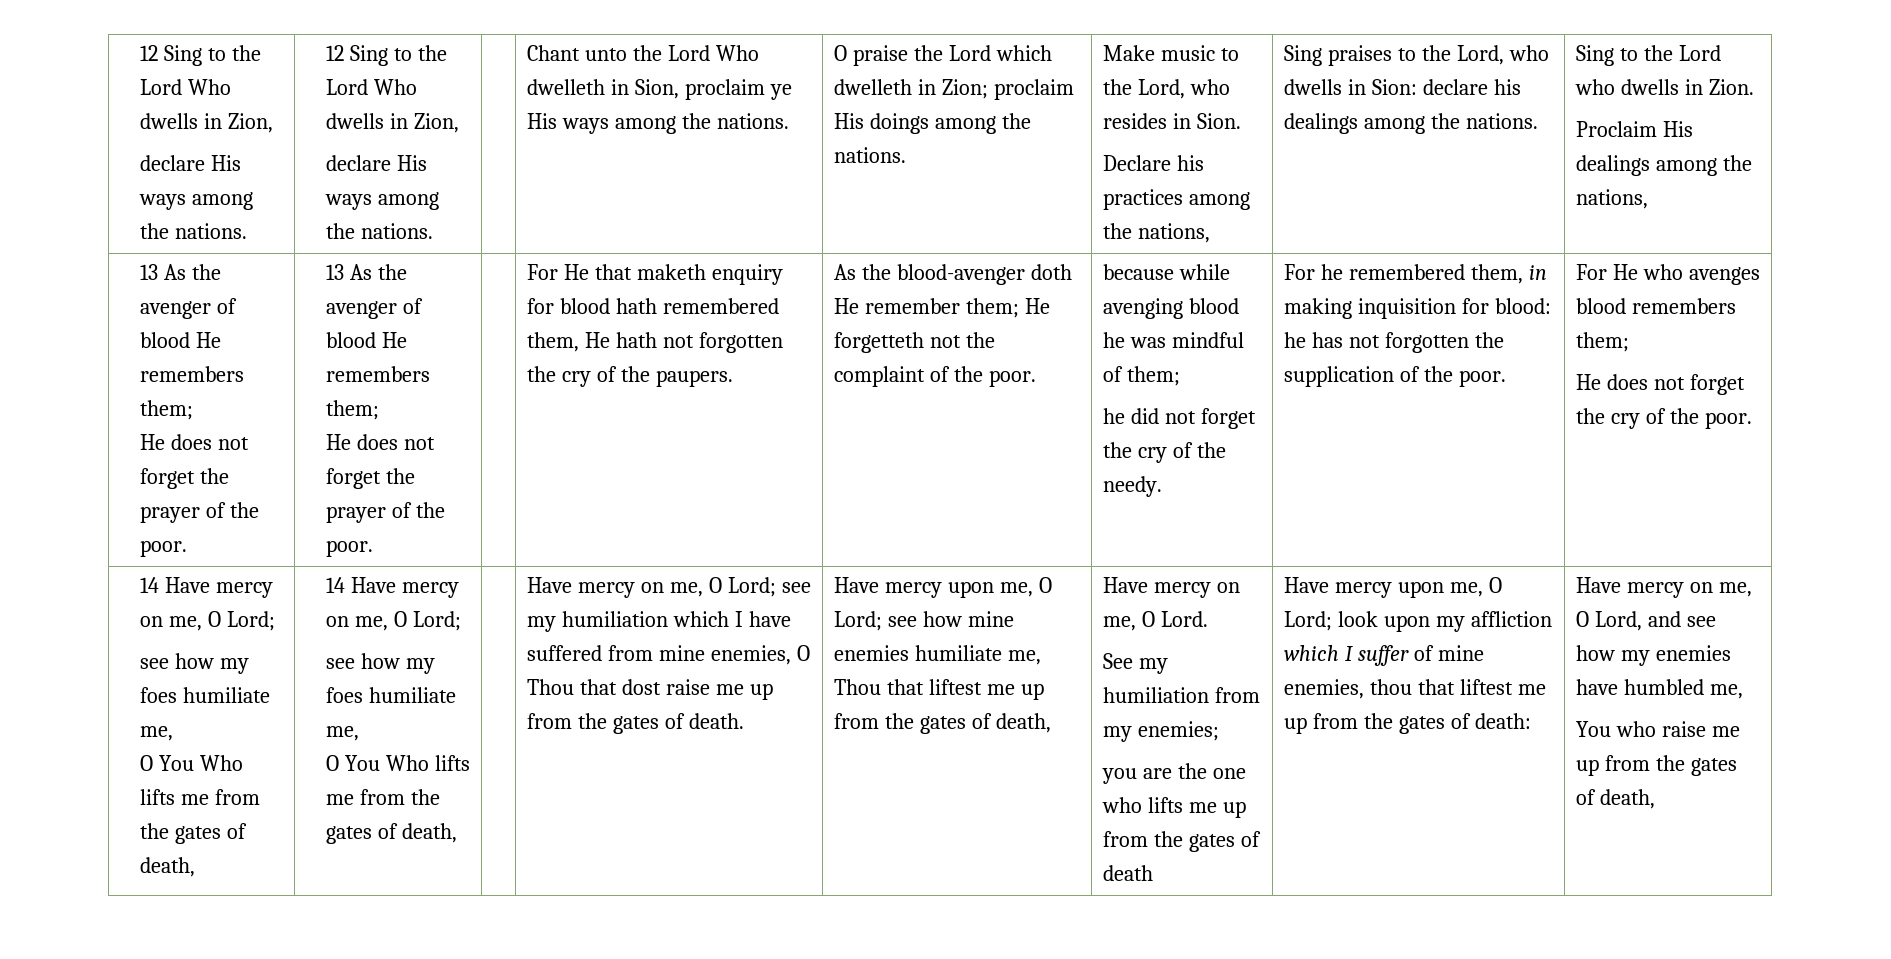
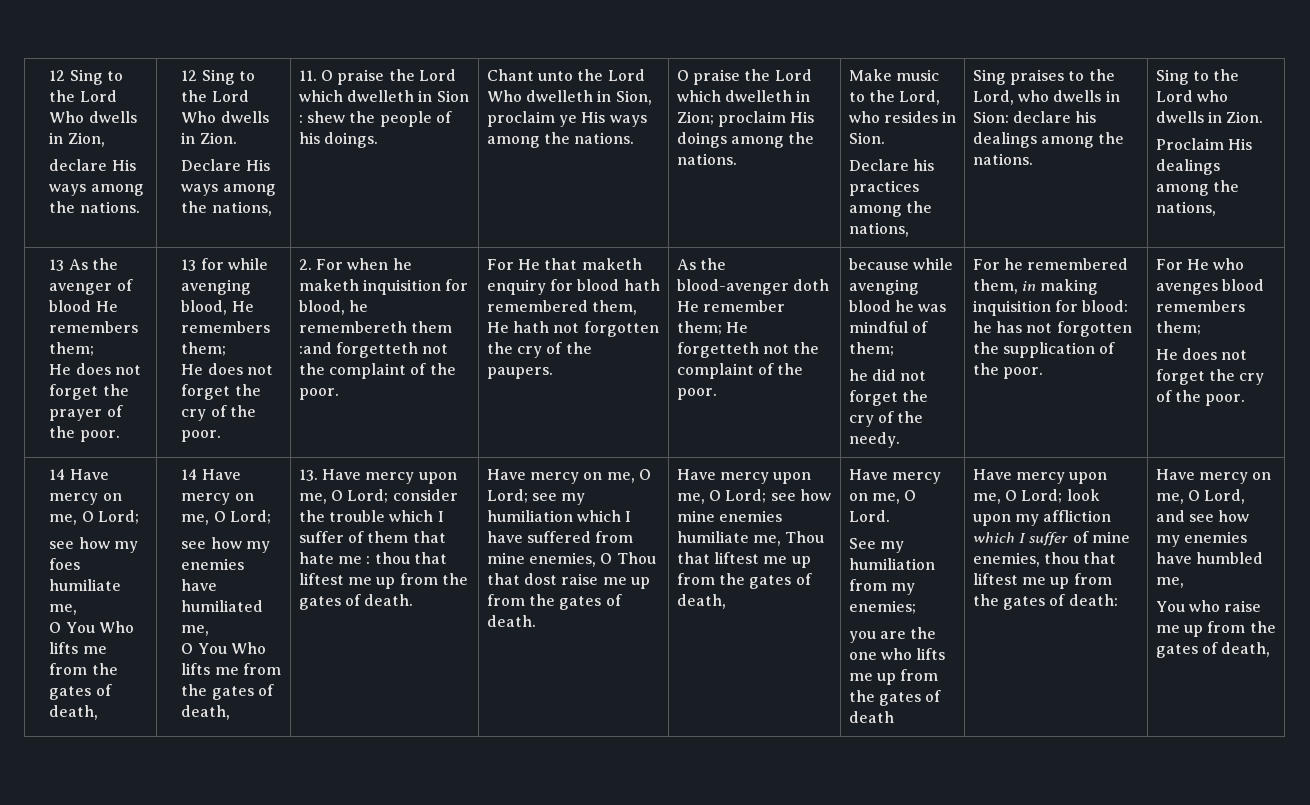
- declare His ways among the nations. | 12 Sing to the Lord Who dwells in Zion,
- declare His ways among the nations.
+ declare His ways among the nations. | 12 Sing to the Lord Who dwells in Zion.
+ Declare His ways among the nations, | 11. O praise the Lord which dwelleth in Sion : shew the people of his doings.
- He does not forget the prayer of the poor. | 13 As the avenger of blood He remembers them;
- He does not forget the prayer of the poor.
+ He does not forget the prayer of the poor. | 13 for while avenging blood, He remembers them;
+ He does not forget the cry of the poor. | 2. For when he maketh inquisition for blood, he remembereth them :and forgetteth not the complaint of the poor.
  O You Who lifts me from the gates of death, | 14 Have mercy on me, O Lord;
- see how my foes humiliate me,
+ see how my enemies have humiliated me,
+ 13. Have mercy upon me, O Lord; consider the trouble which I suffer of them that hate me : thou that liftest me up from the gates of death.

